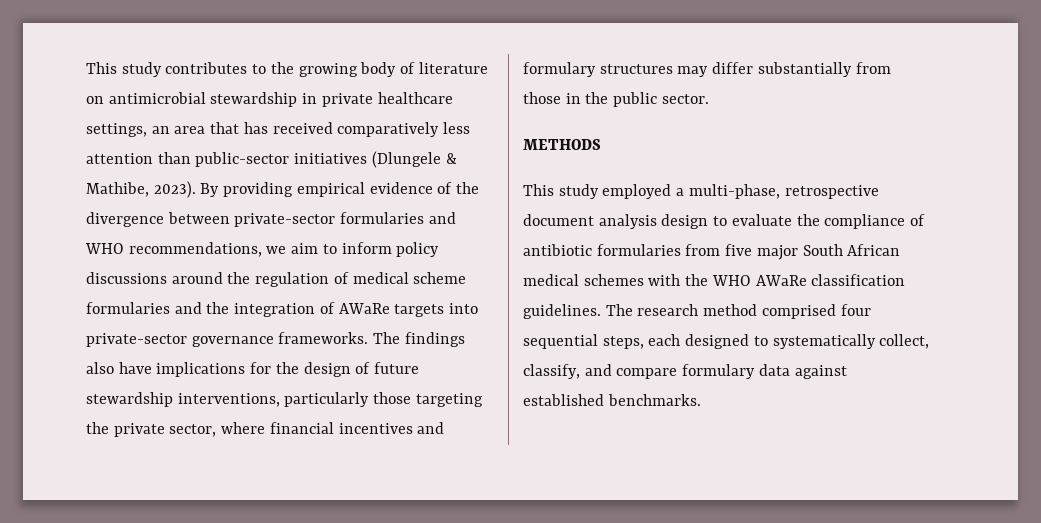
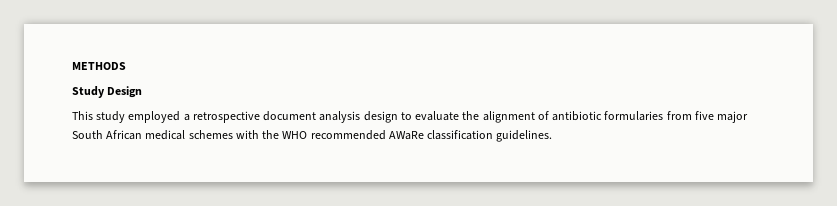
- This study contributes to the growing body of literature on antimicrobial stewardship in private healthcare settings, an area that has received comparatively less attention than public-sector initiatives (Dlungele & Mathibe, 2023). By providing empirical evidence of the divergence between private-sector formularies and WHO recommendations, we aim to inform policy discussions around the regulation of medical scheme formularies and the integration of AWaRe targets into private-sector governance frameworks. The findings also have implications for the design of future stewardship interventions, particularly those targeting the private sector, where financial incentives and formulary structures may differ substantially from those in the public sector.
  METHODS
+ Study Design
- This study employed a multi-phase, retrospective document analysis design to evaluate the compliance of antibiotic formularies from five major South African medical schemes with the WHO AWaRe classification guidelines. The research method comprised four sequential steps, each designed to systematically collect, classify, and compare formulary data against established benchmarks.
+ This study employed a retrospective document analysis design to evaluate the alignment of antibiotic formularies from five major South African medical schemes with the WHO recommended AWaRe classification guidelines.

